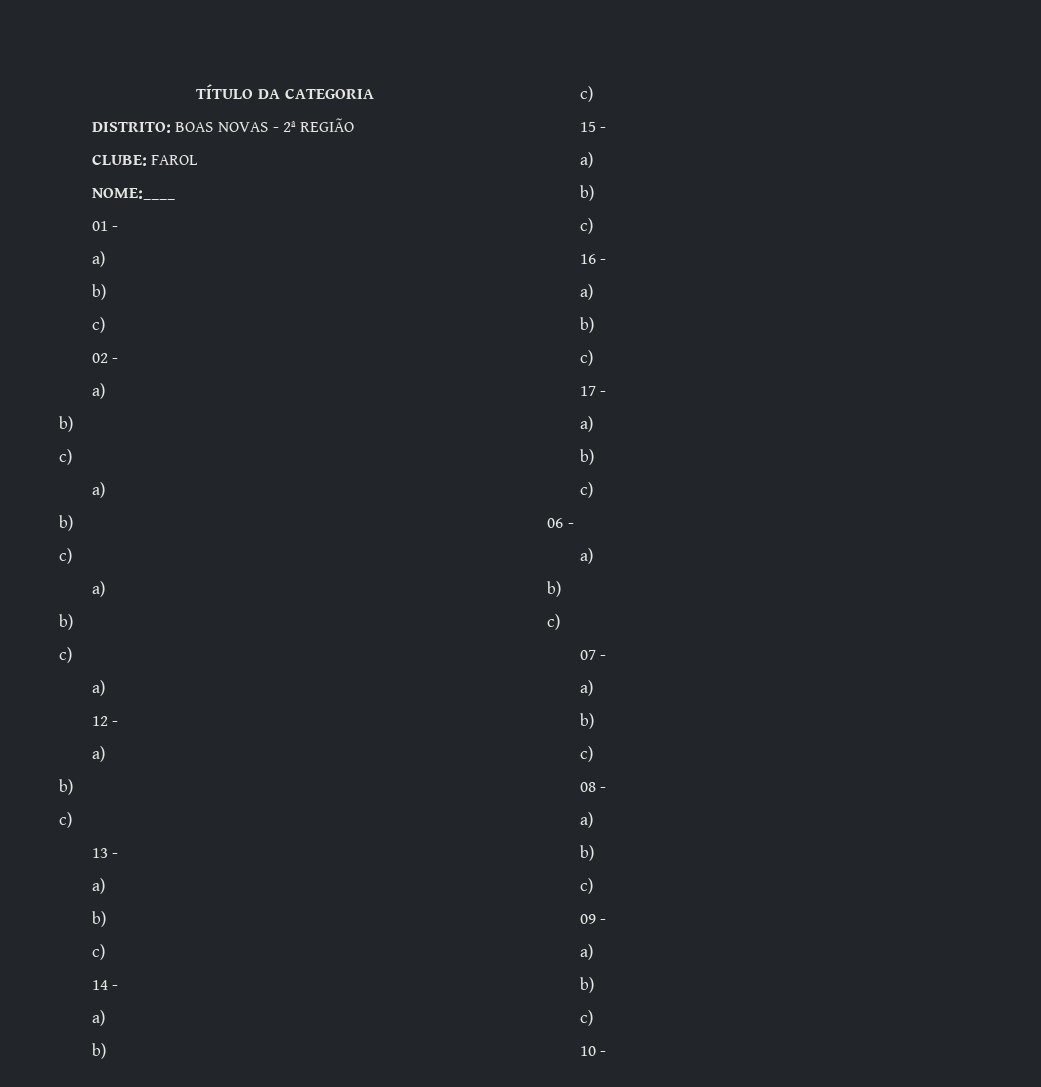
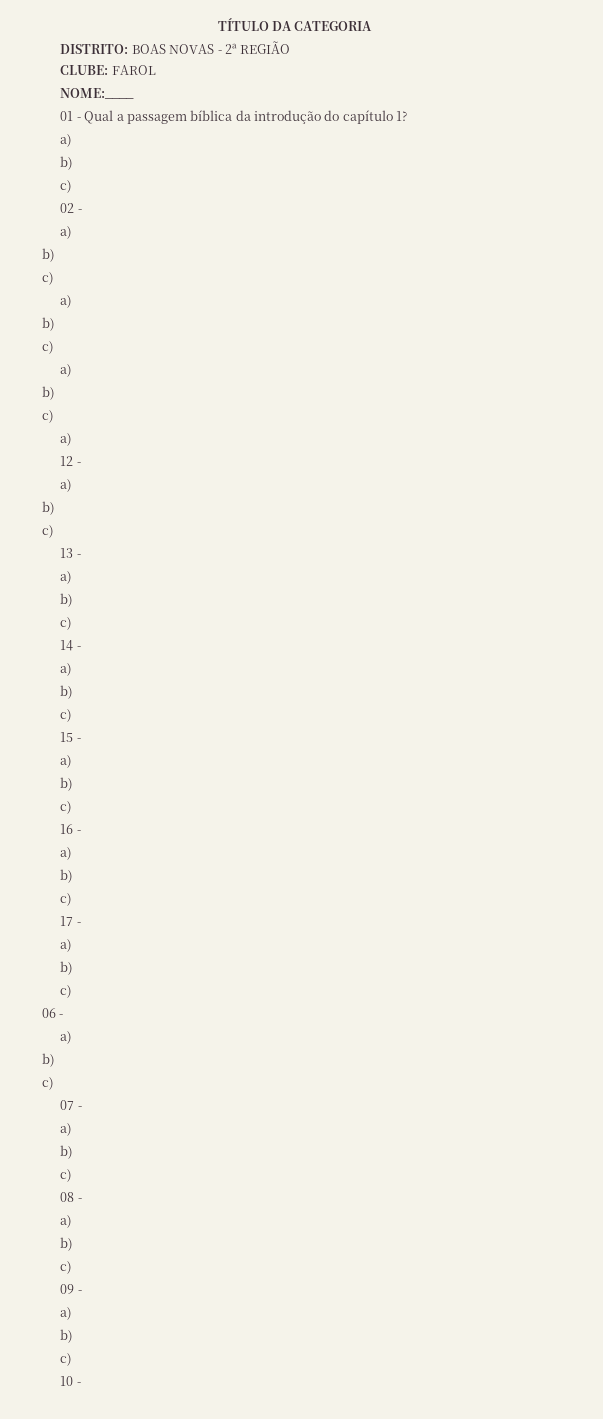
- 01 -
+ 01 - Qual a passagem bíblica da introdução do capítulo 1?

